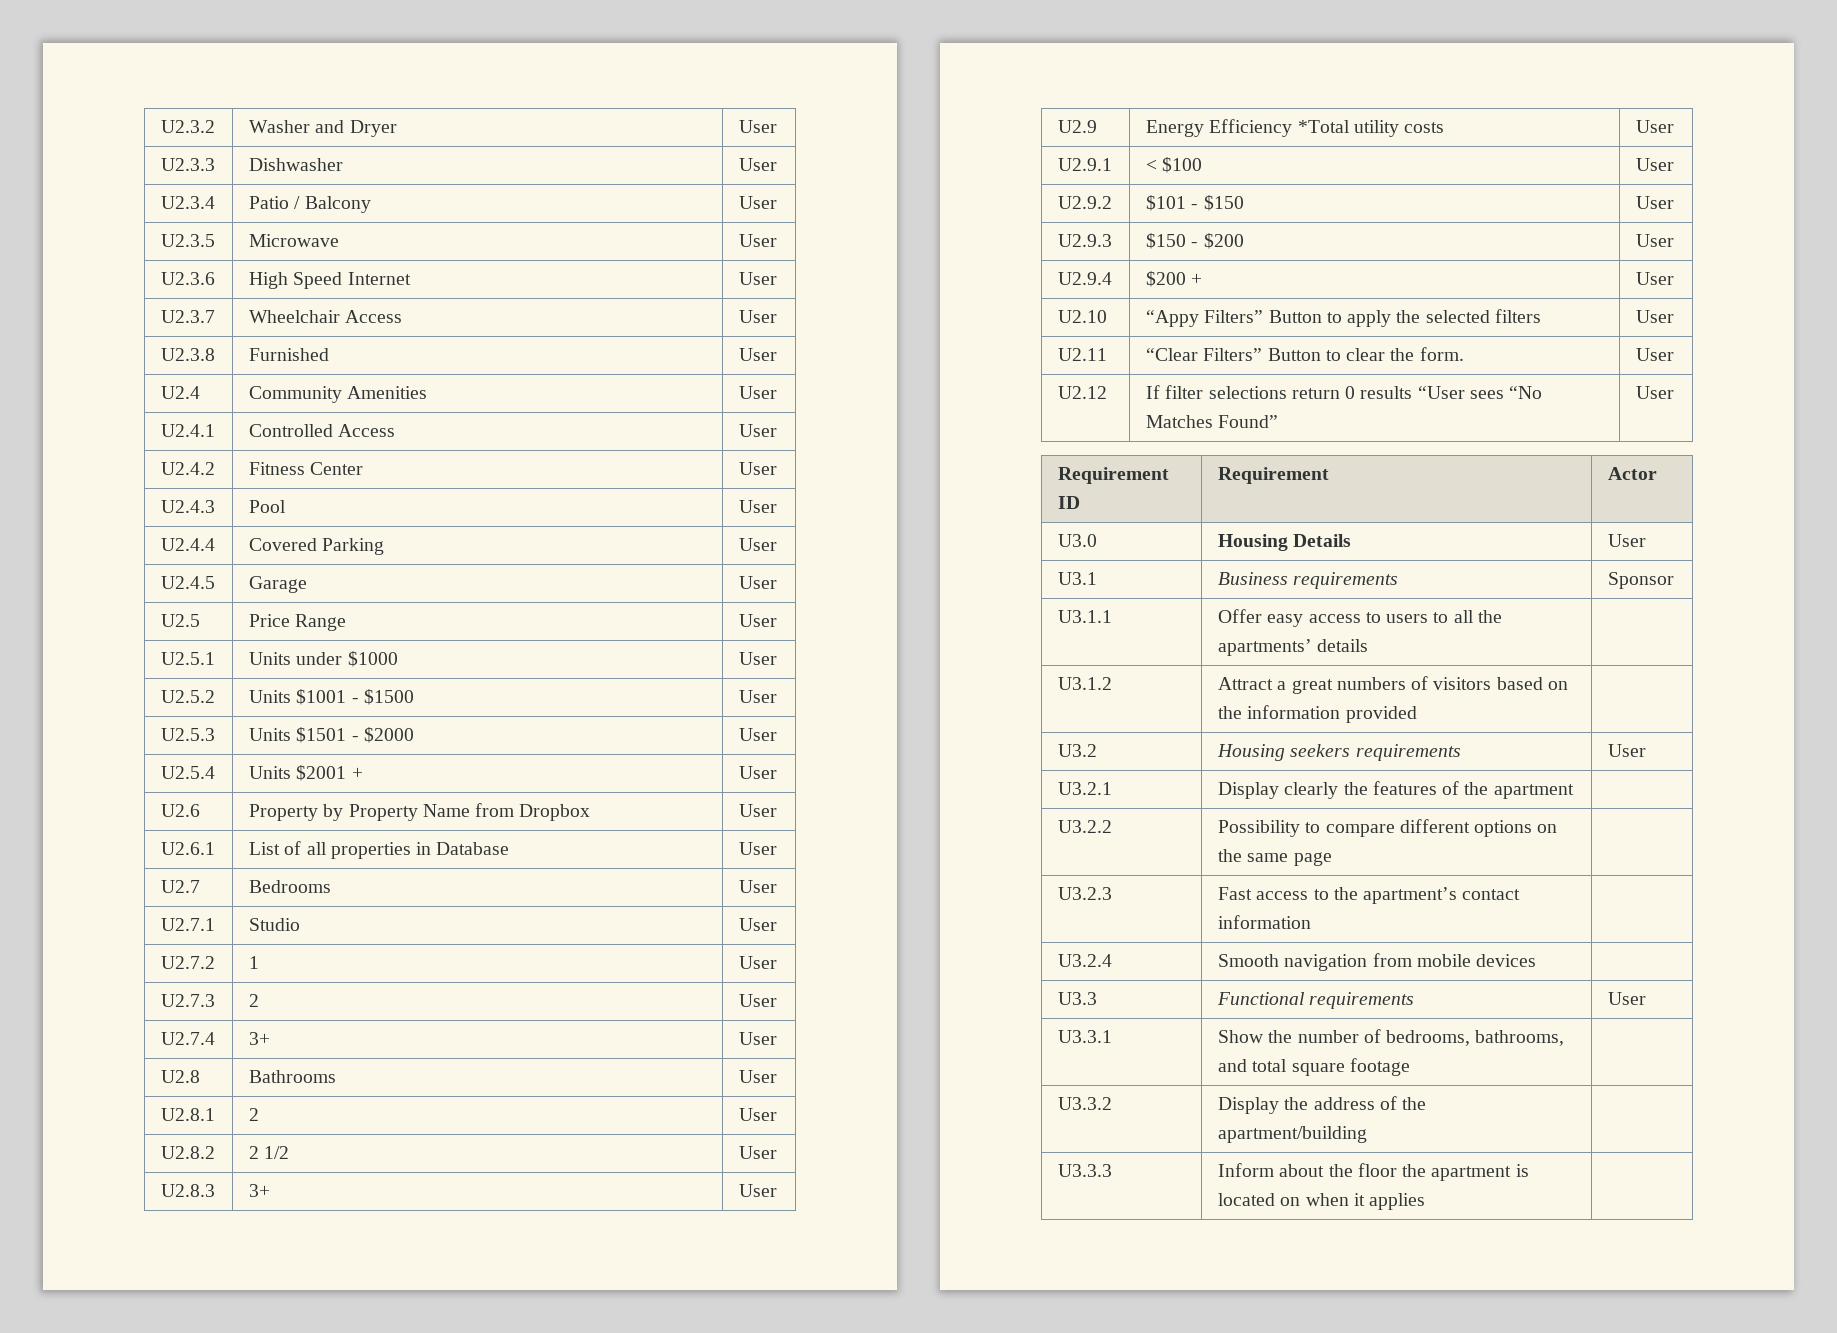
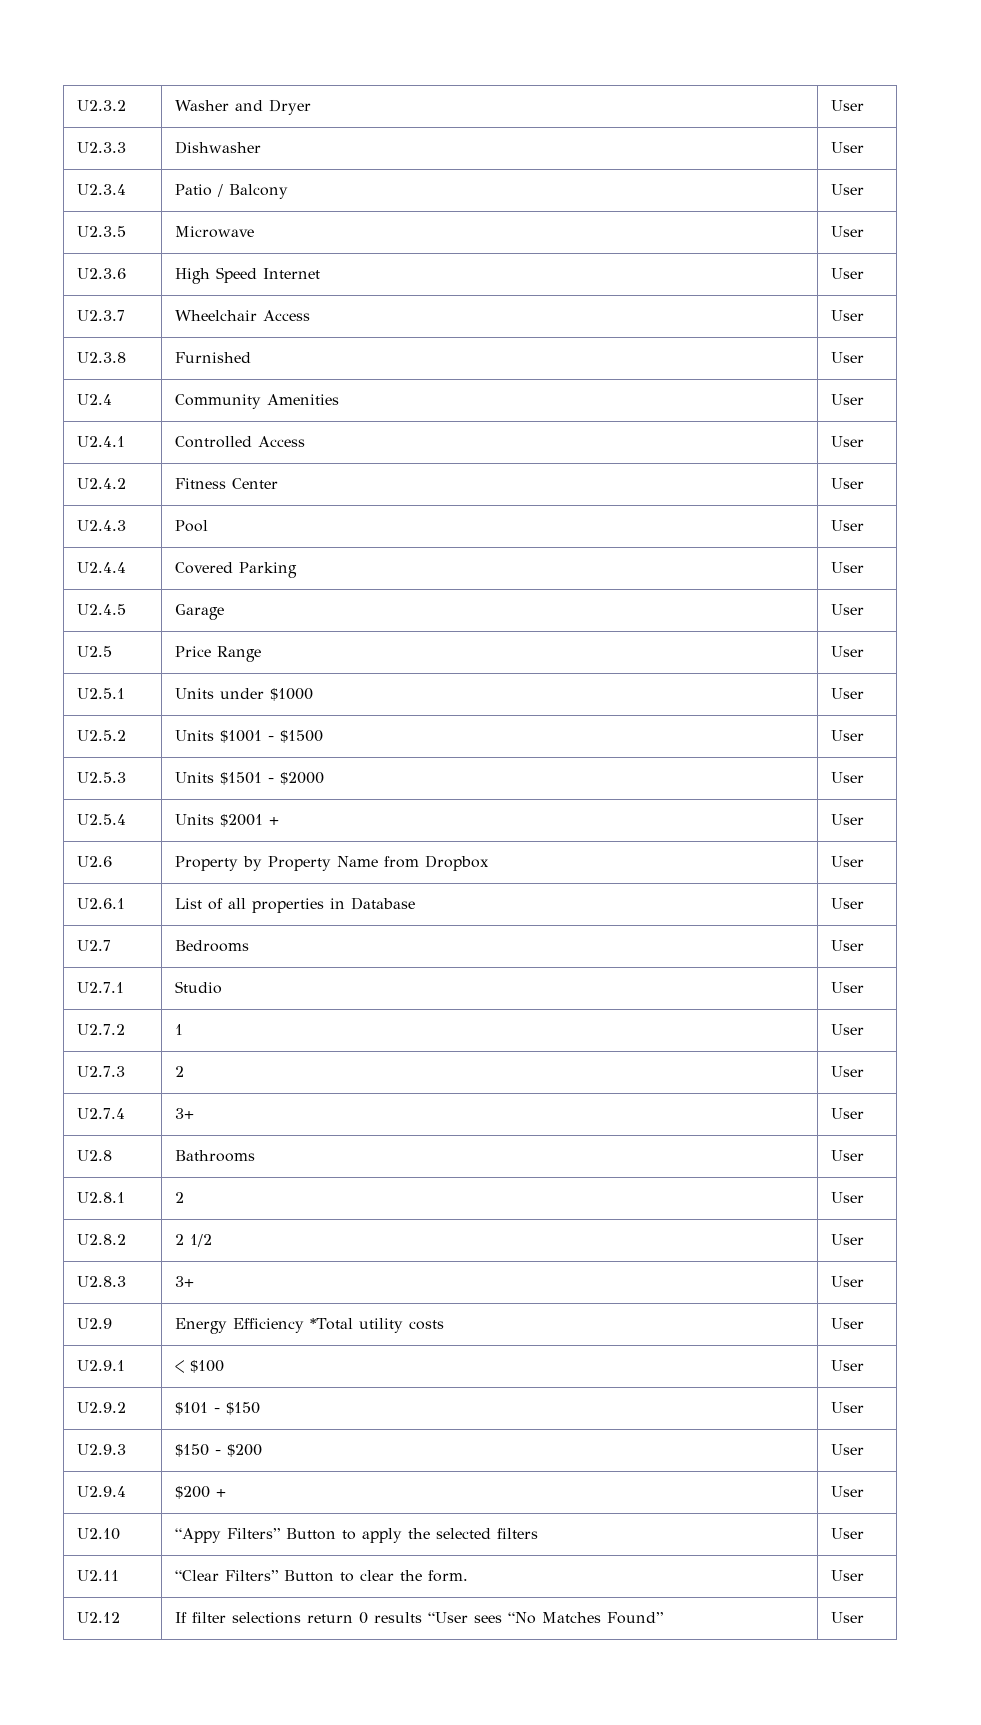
- Requirement ID | Requirement | Actor
- U3.0 | Housing Details | User
- U3.1 | Business requirements | Sponsor
- U3.1.1 | Offer easy access to users to all the apartments’ details |
- U3.1.2 | Attract a great numbers of visitors based on the information provided |
- U3.2 | Housing seekers requirements | User
- U3.2.1 | Display clearly the features of the apartment |
- U3.2.2 | Possibility to compare different options on the same page |
- U3.2.3 | Fast access to the apartment’s contact information |
- U3.2.4 | Smooth navigation from mobile devices |
- U3.3 | Functional requirements | User
- U3.3.1 | Show the number of bedrooms, bathrooms, and total square footage |
- U3.3.2 | Display the address of the apartment/building |
- U3.3.3 | Inform about the floor the apartment is located on when it applies |

